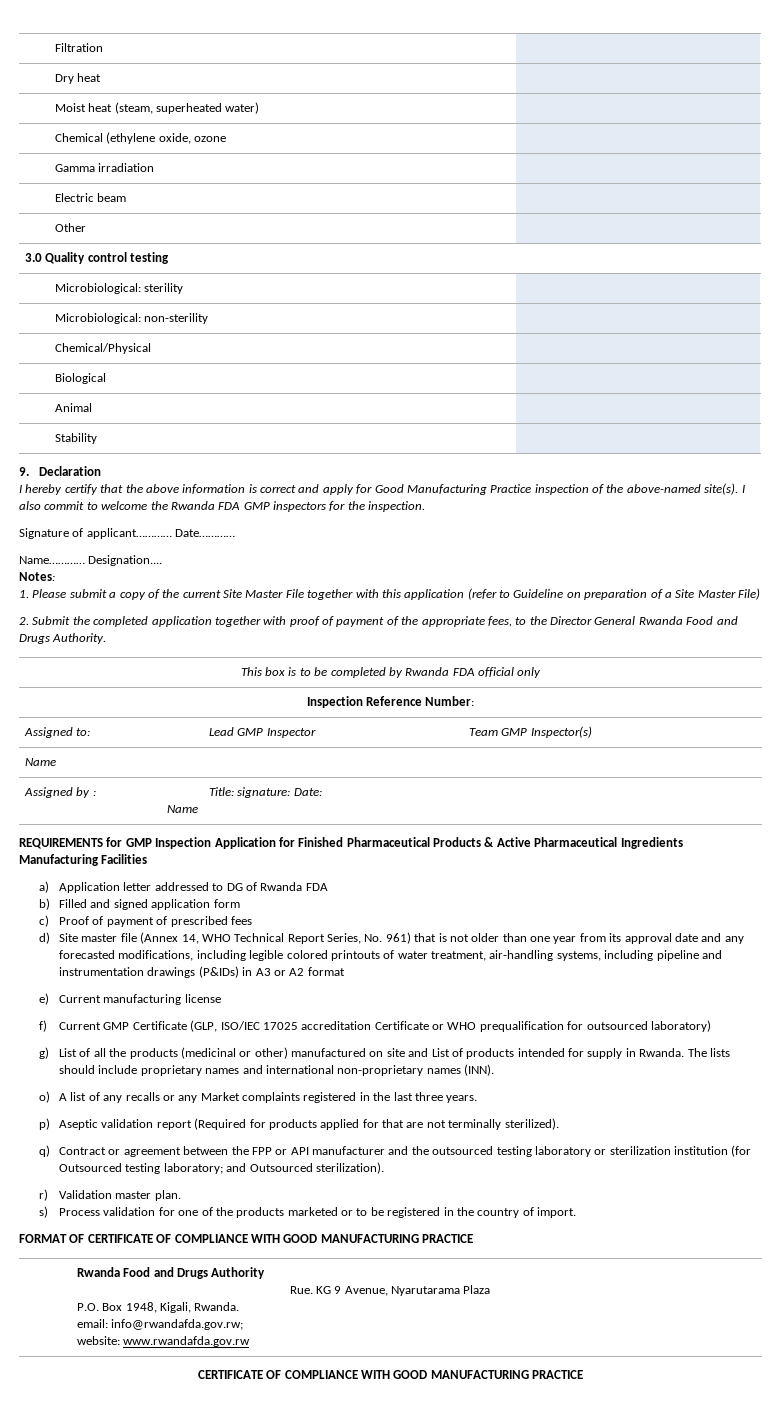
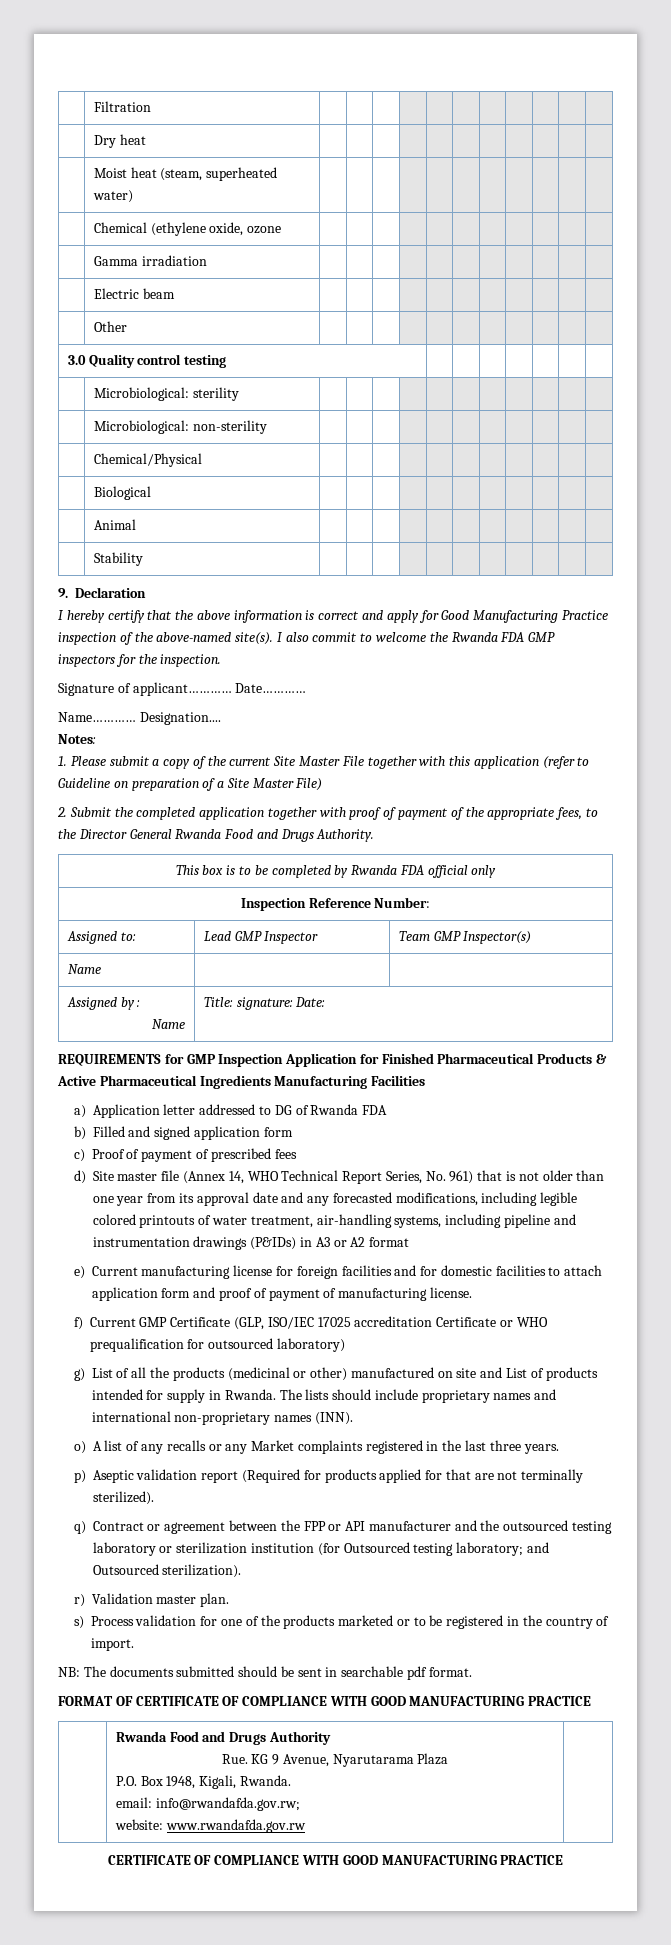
- e) Current manufacturing license
+ e) Current manufacturing license for foreign facilities and for domestic facilities to attach application form and proof of payment of manufacturing license.
+ NB: The documents submitted should be sent in searchable pdf format.

